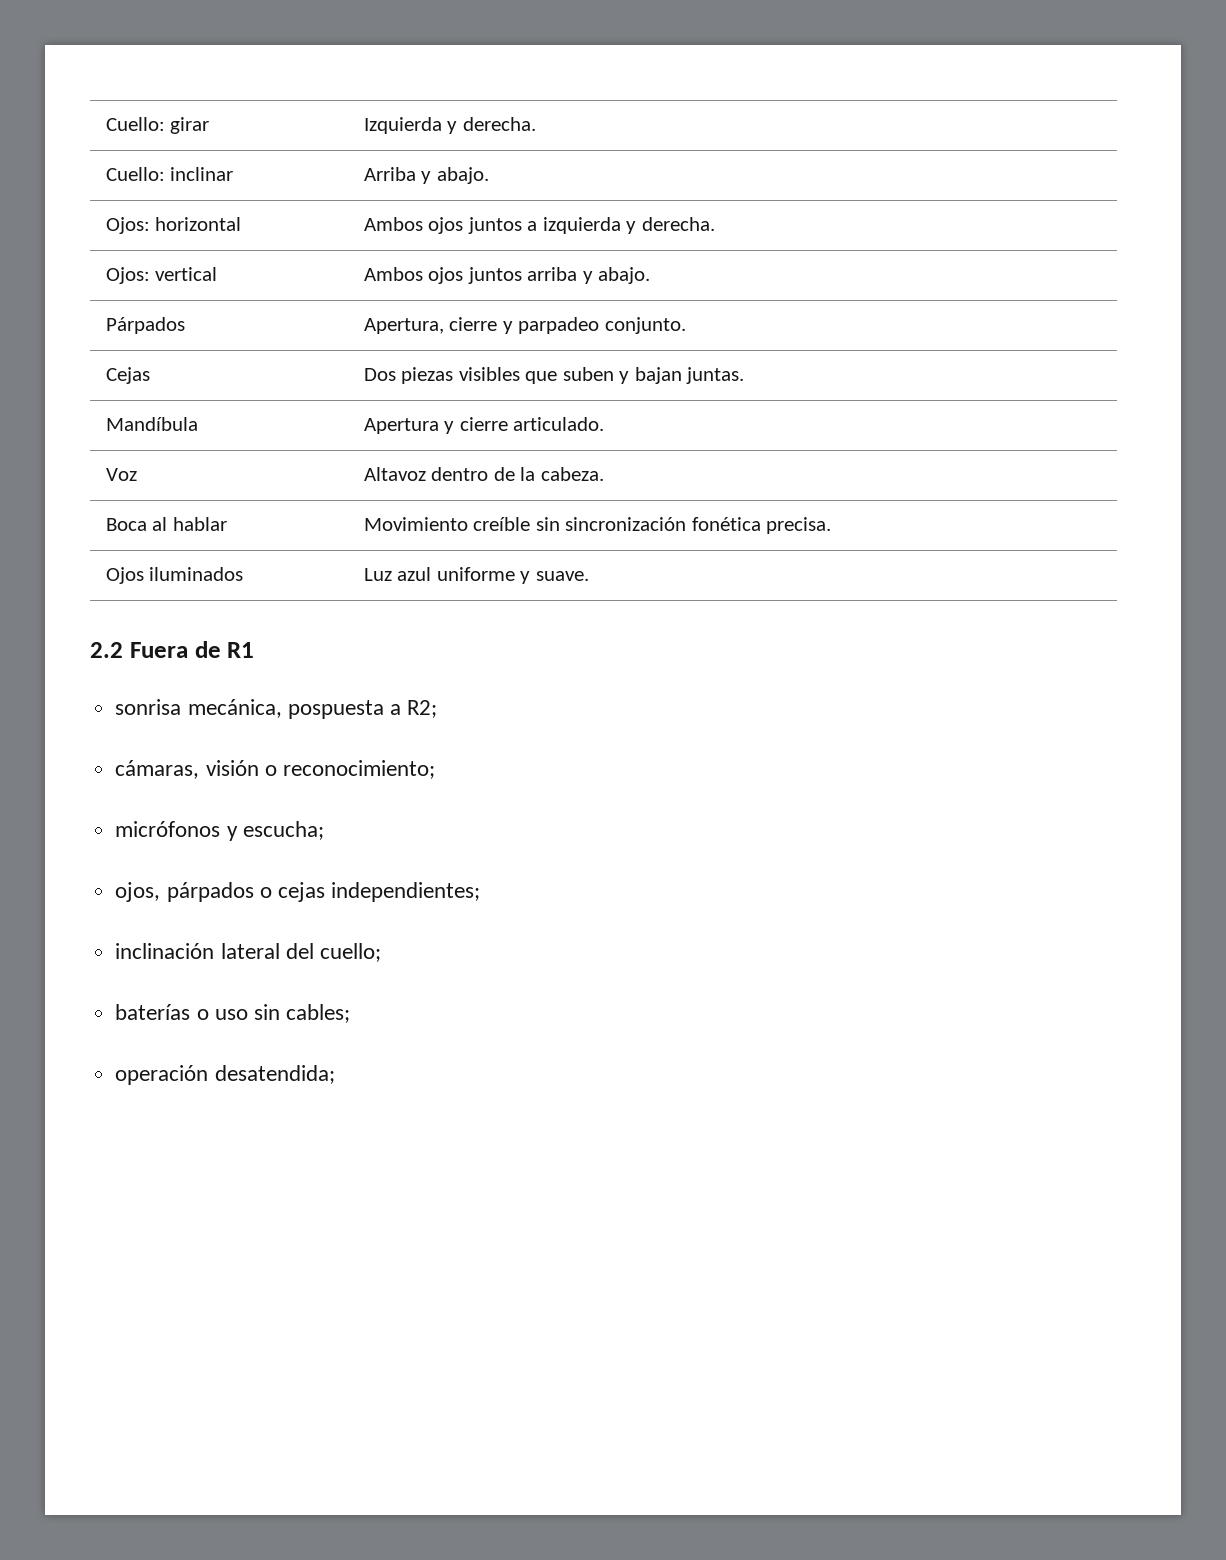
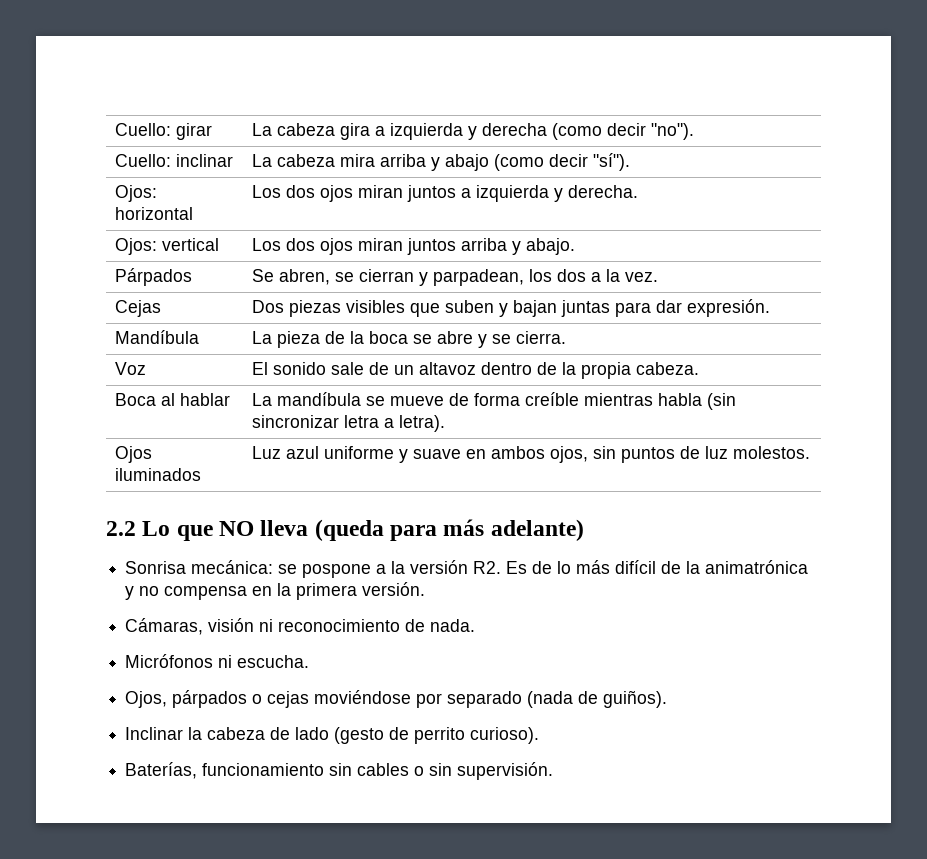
- Cuello: girar | Izquierda y derecha.
- Cuello: inclinar | Arriba y abajo.
- Ojos: horizontal | Ambos ojos juntos a izquierda y derecha.
+ Cuello: girar | La cabeza gira a izquierda y derecha (como decir "no").
+ Cuello: inclinar | La cabeza mira arriba y abajo (como decir "sí").
+ Ojos: horizontal | Los dos ojos miran juntos a izquierda y derecha.
- Ojos: vertical | Ambos ojos juntos arriba y abajo.
+ Ojos: vertical | Los dos ojos miran juntos arriba y abajo.
- Párpados | Apertura, cierre y parpadeo conjunto.
+ Párpados | Se abren, se cierran y parpadean, los dos a la vez.
- Cejas | Dos piezas visibles que suben y bajan juntas.
- Mandíbula | Apertura y cierre articulado.
- Voz | Altavoz dentro de la cabeza.
+ Cejas | Dos piezas visibles que suben y bajan juntas para dar expresión.
+ Mandíbula | La pieza de la boca se abre y se cierra.
+ Voz | El sonido sale de un altavoz dentro de la propia cabeza.
- Boca al hablar | Movimiento creíble sin sincronización fonética precisa.
+ Boca al hablar | La mandíbula se mueve de forma creíble mientras habla (sin sincronizar letra a letra).
- Ojos iluminados | Luz azul uniforme y suave.
- 2.2 Fuera de R1
- sonrisa mecánica, pospuesta a R2;
- cámaras, visión o reconocimiento;
- micrófonos y escucha;
- ojos, párpados o cejas independientes;
- inclinación lateral del cuello;
- baterías o uso sin cables;
- operación desatendida;
+ Ojos iluminados | Luz azul uniforme y suave en ambos ojos, sin puntos de luz molestos.
+ 2.2 Lo que NO lleva (queda para más adelante)
+ Sonrisa mecánica: se pospone a la versión R2. Es de lo más difícil de la animatrónica y no compensa en la primera versión.
+ Cámaras, visión ni reconocimiento de nada.
+ Micrófonos ni escucha.
+ Ojos, párpados o cejas moviéndose por separado (nada de guiños).
+ Inclinar la cabeza de lado (gesto de perrito curioso).
+ Baterías, funcionamiento sin cables o sin supervisión.

